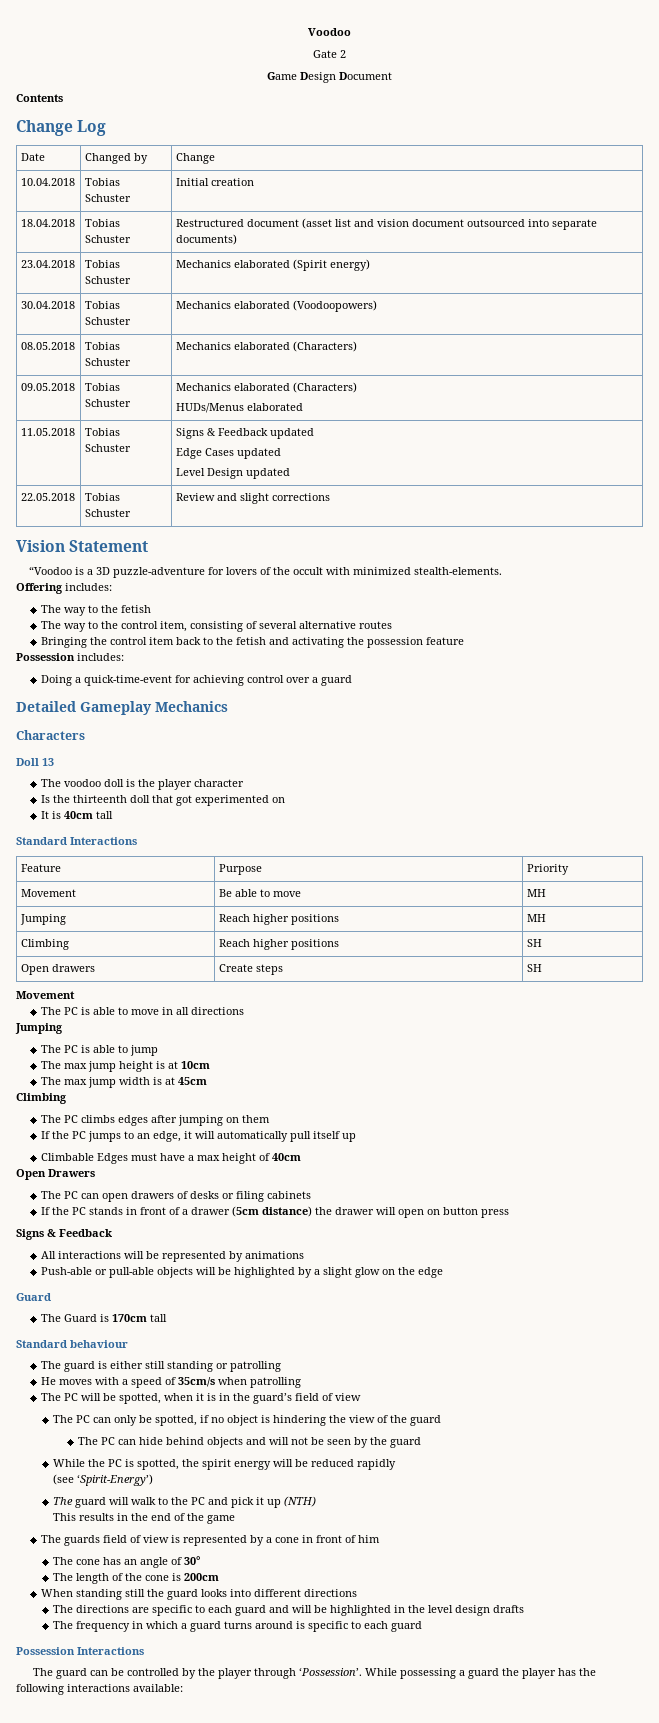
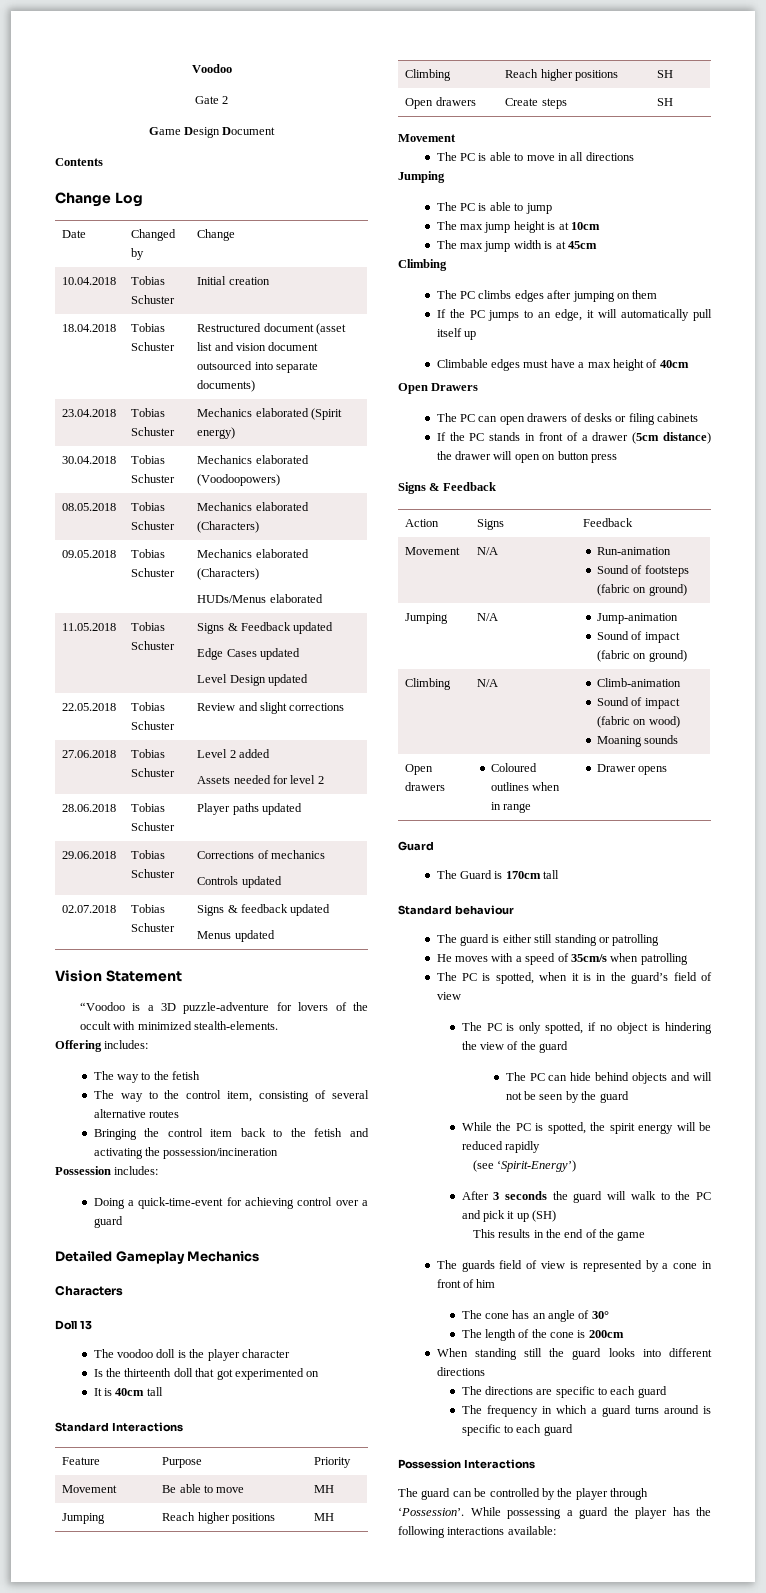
+ 27.06.2018 | Tobias Schuster | Level 2 added
+ Assets needed for level 2
+ 28.06.2018 | Tobias Schuster | Player paths updated
+ 29.06.2018 | Tobias Schuster | Corrections of mechanics
+ Controls updated
+ 02.07.2018 | Tobias Schuster | Signs & feedback updated
+ Menus updated
- Bringing the control item back to the fetish and activating the possession feature
+ Bringing the control item back to the fetish and activating the possession/incineration
- Climbable Edges must have a max height of 40cm
+ Climbable edges must have a max height of 40cm
- All interactions will be represented by animations
- Push-able or pull-able objects will be highlighted by a slight glow on the edge
+ Action | Signs | Feedback
+ Movement | N/A | Run-animation
+ Sound of footsteps (fabric on ground)
+ Jumping | N/A | Jump-animation
+ Sound of impact (fabric on ground)
+ Climbing | N/A | Climb-animation
+ Sound of impact (fabric on wood)
+ Moaning sounds
+ Open drawers | Coloured outlines when in range | Drawer opens
- The PC will be spotted, when it is in the guard’s field of view
+ The PC is spotted, when it is in the guard’s field of view
- The PC can only be spotted, if no object is hindering the view of the guard
+ The PC is only spotted, if no object is hindering the view of the guard
- The guard will walk to the PC and pick it up (NTH)
+ After 3 seconds the guard will walk to the PC and pick it up (SH)
- The directions are specific to each guard and will be highlighted in the level design drafts
+ The directions are specific to each guard

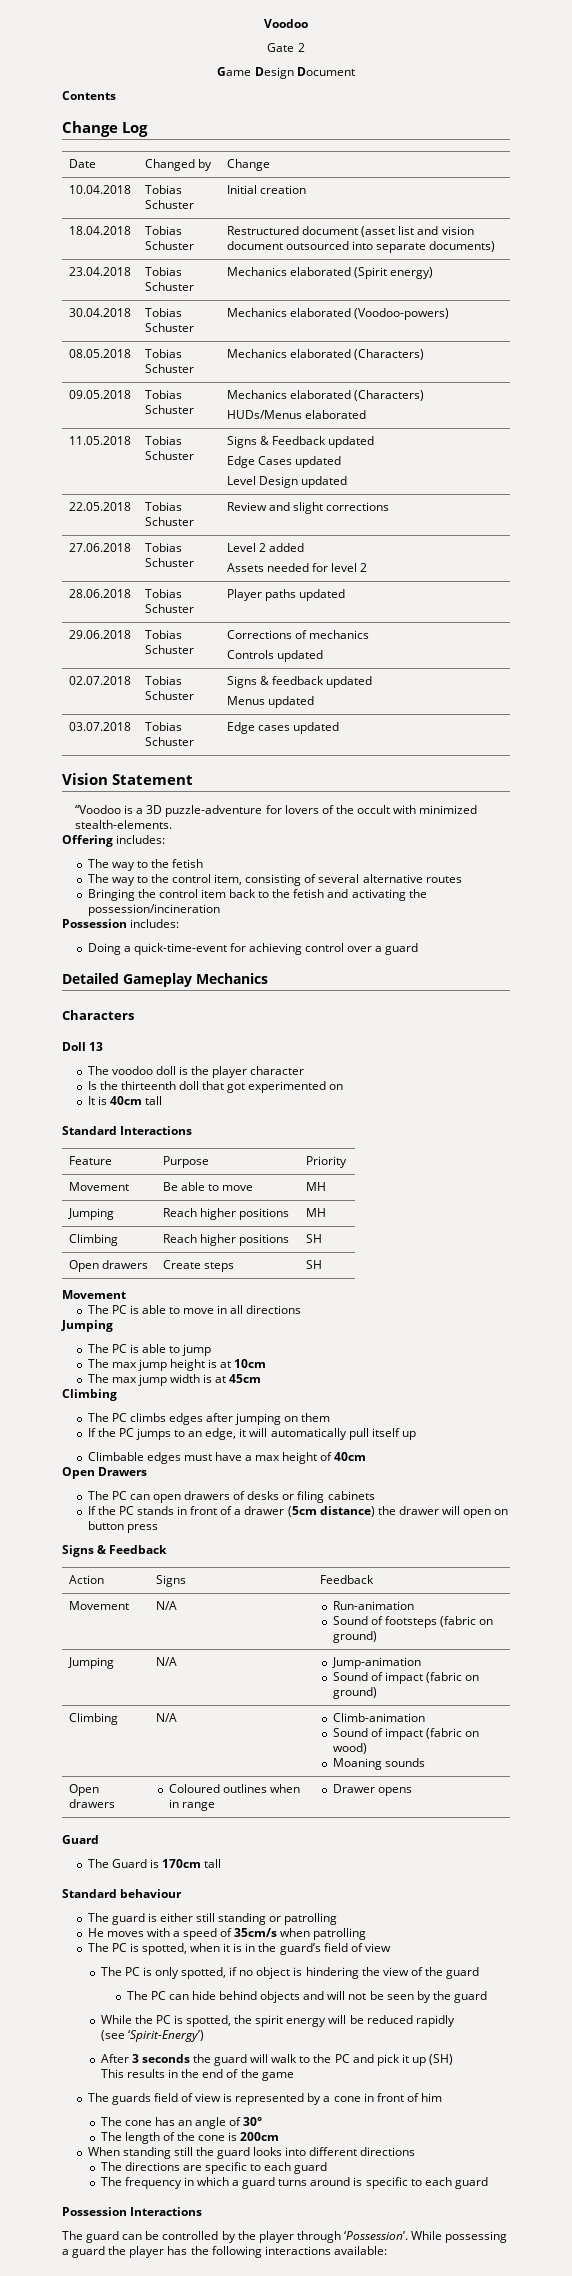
- 30.04.2018 | Tobias Schuster | Mechanics elaborated (Voodoopowers)
+ 30.04.2018 | Tobias Schuster | Mechanics elaborated (Voodoo-powers)
+ 03.07.2018 | Tobias Schuster | Edge cases updated

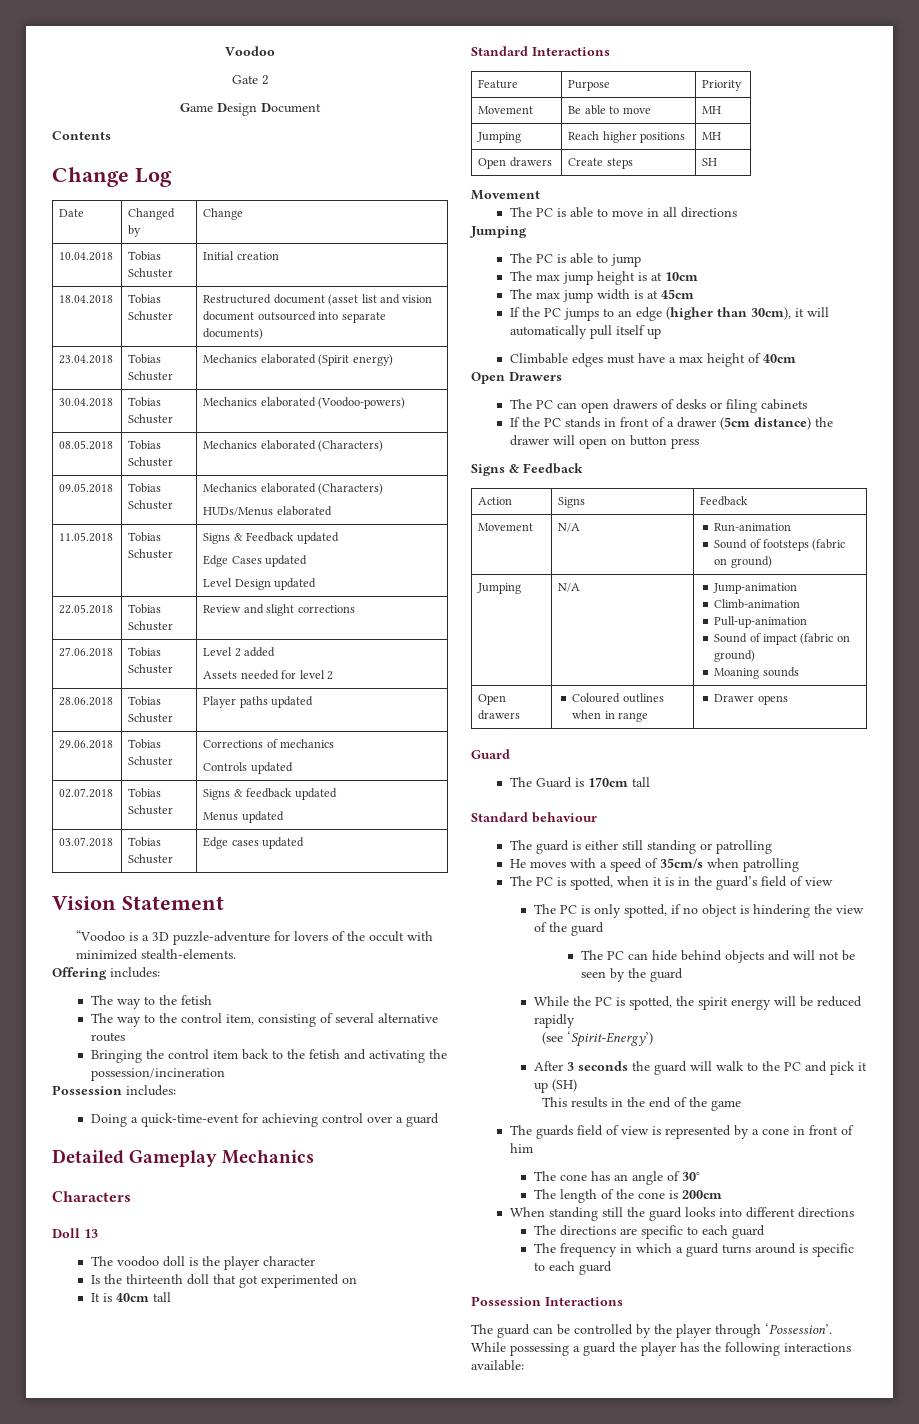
- Climbing | Reach higher positions | SH
  The max jump width is at 45cm
- Climbing
- The PC climbs edges after jumping on them
- If the PC jumps to an edge, it will automatically pull itself up
+ If the PC jumps to an edge (higher than 30cm), it will automatically pull itself up
  Jumping | N/A | Jump-animation
+ Climb-animation
+ Pull-up-animation
  Sound of impact (fabric on ground)
- Climbing | N/A | Climb-animation
- Sound of impact (fabric on wood)

